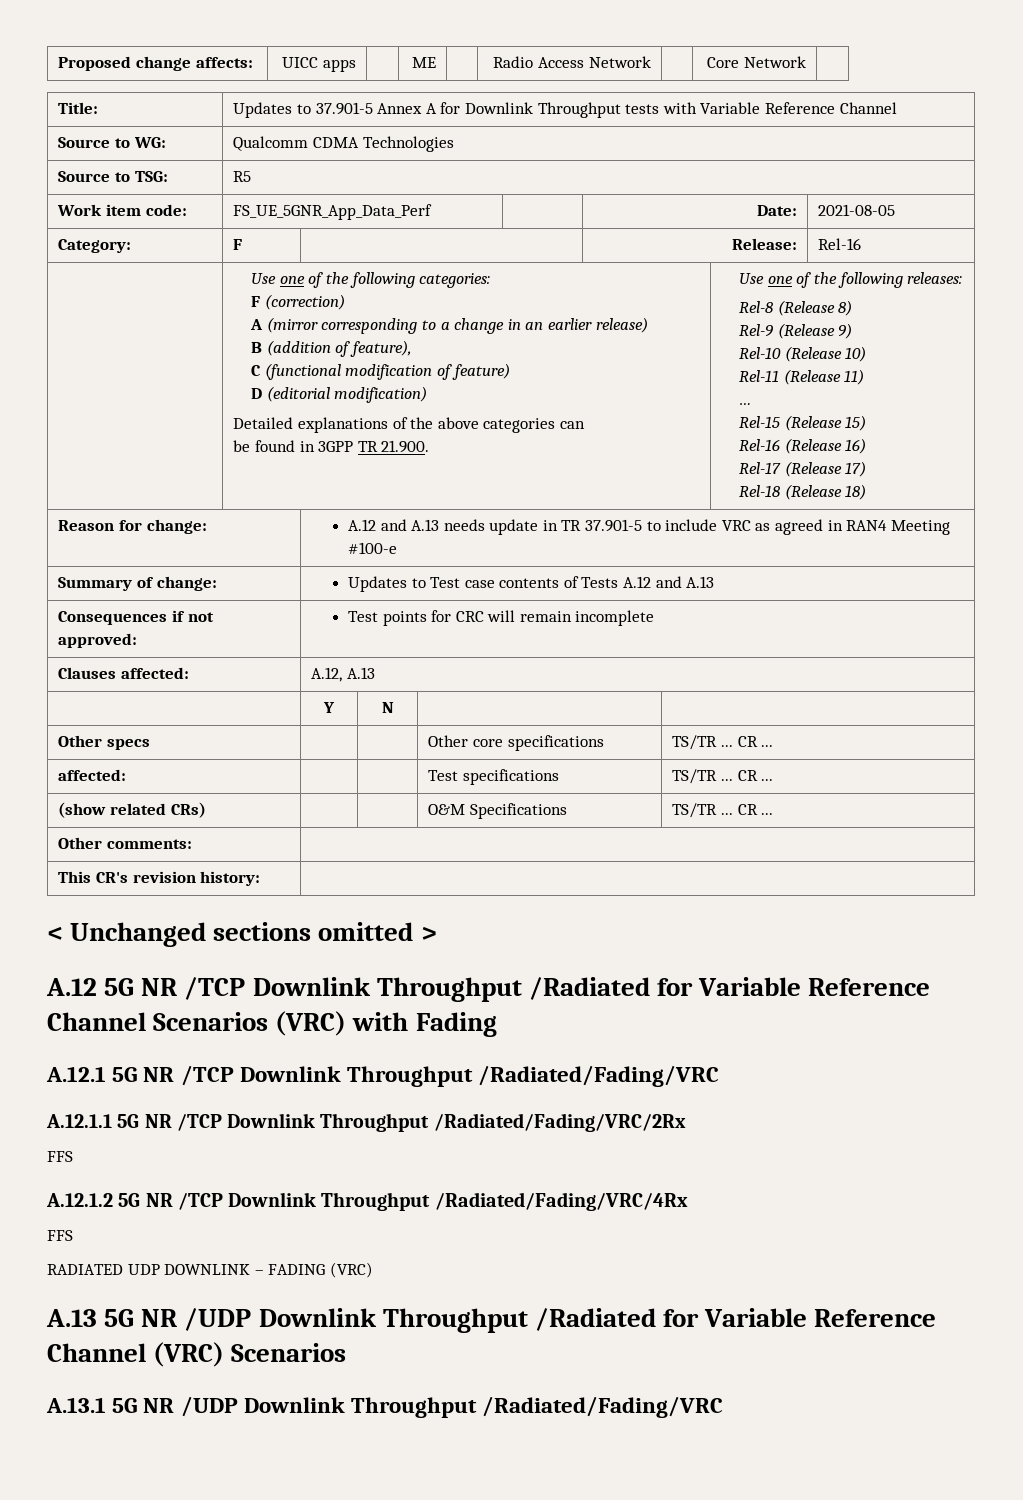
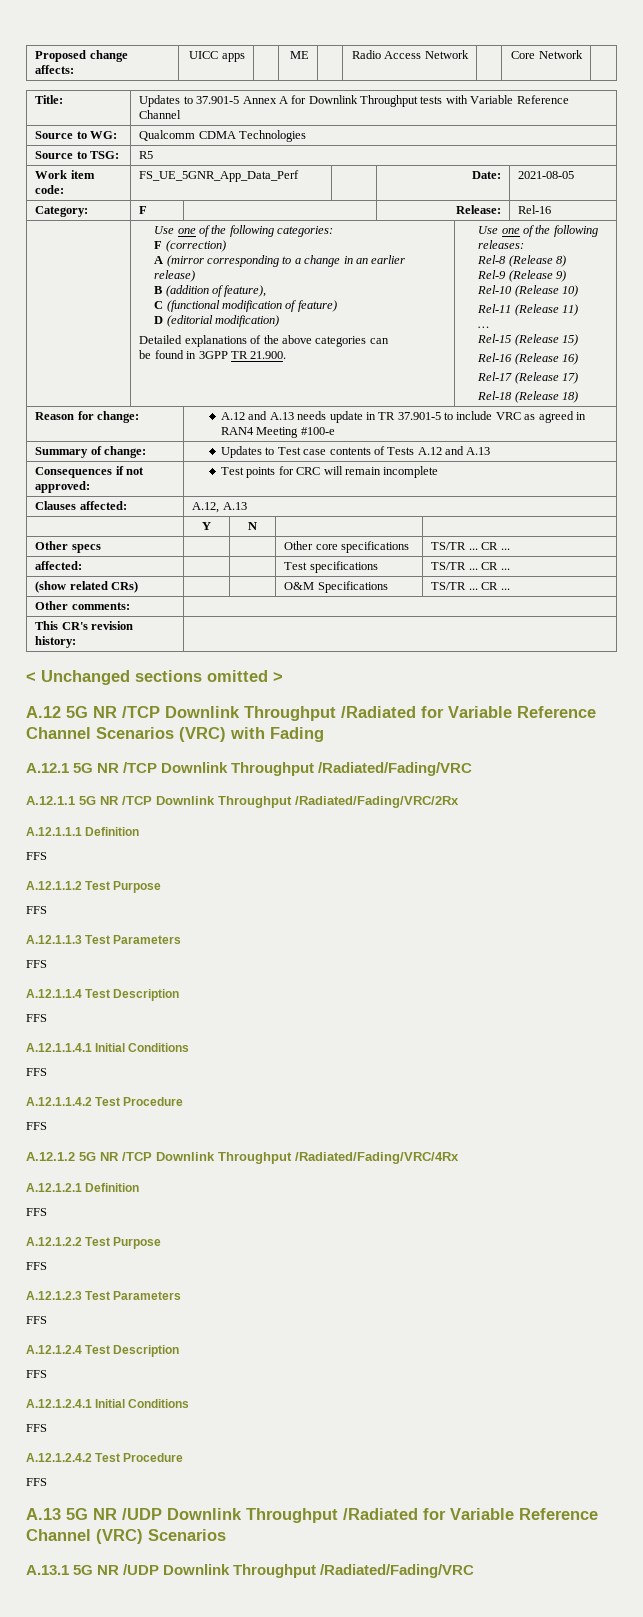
+ A.12.1.1.1 Definition
+ FFS
+ A.12.1.1.2 Test Purpose
+ FFS
+ A.12.1.1.3 Test Parameters
+ FFS
+ A.12.1.1.4 Test Description
+ FFS
+ A.12.1.1.4.1 Initial Conditions
+ FFS
+ A.12.1.1.4.2 Test Procedure
  A.12.1.2 5G NR /TCP Downlink Throughput /Radiated/Fading/VRC/4Rx
+ A.12.1.2.1 Definition
  FFS
- RADIATED UDP DOWNLINK – FADING (VRC)
+ A.12.1.2.2 Test Purpose
+ FFS
+ A.12.1.2.3 Test Parameters
+ FFS
+ A.12.1.2.4 Test Description
+ FFS
+ A.12.1.2.4.1 Initial Conditions
+ FFS
+ A.12.1.2.4.2 Test Procedure
+ FFS

